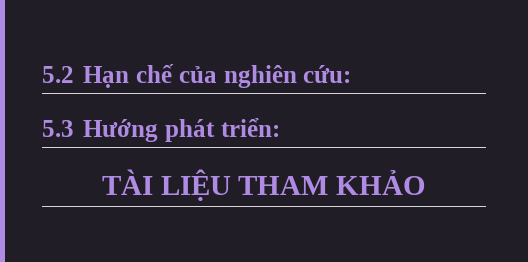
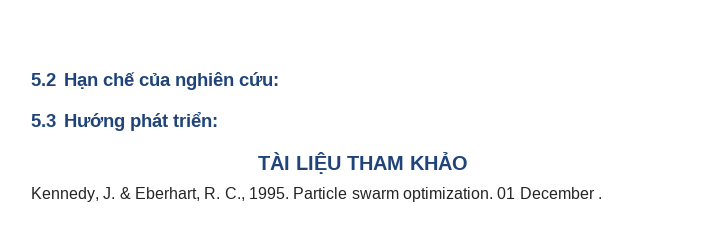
+ Kennedy, J. & Eberhart, R. C., 1995. Particle swarm optimization. 01 December .

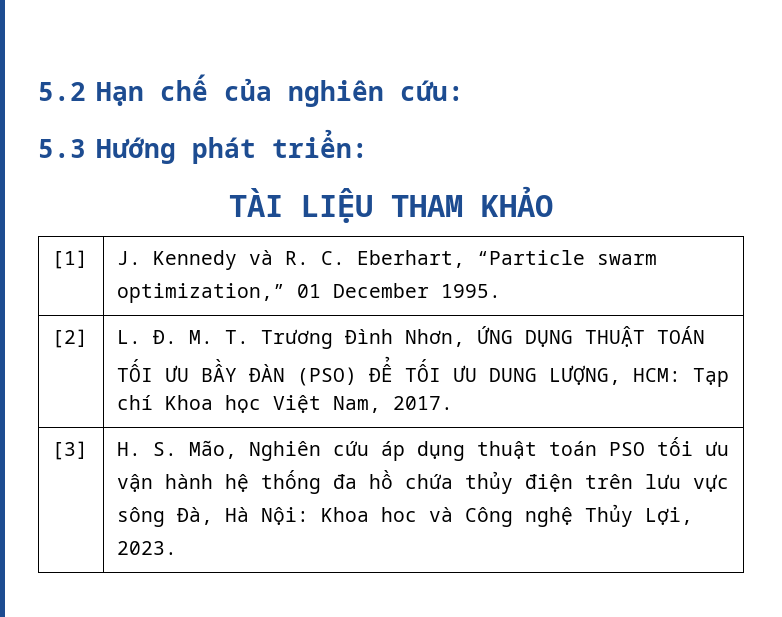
- Kennedy, J. & Eberhart, R. C., 1995. Particle swarm optimization. 01 December .
+ [1] | J. Kennedy và R. C. Eberhart, “Particle swarm optimization,” 01 December 1995.
+ [2] | L. Đ. M. T. Trương Đình Nhơn, ỨNG DỤNG THUẬT TOÁN TỐI ƯU BẦY ĐÀN (PSO) ĐỂ TỐI ƯU DUNG LƯỢNG, HCM: Tạp chí Khoa học Việt Nam, 2017.
+ [3] | H. S. Mão, Nghiên cứu áp dụng thuật toán PSO tối ưu vận hành hệ thống đa hồ chứa thủy điện trên lưu vực sông Đà, Hà Nội: Khoa hoc và Công nghệ Thủy Lợi, 2023.

